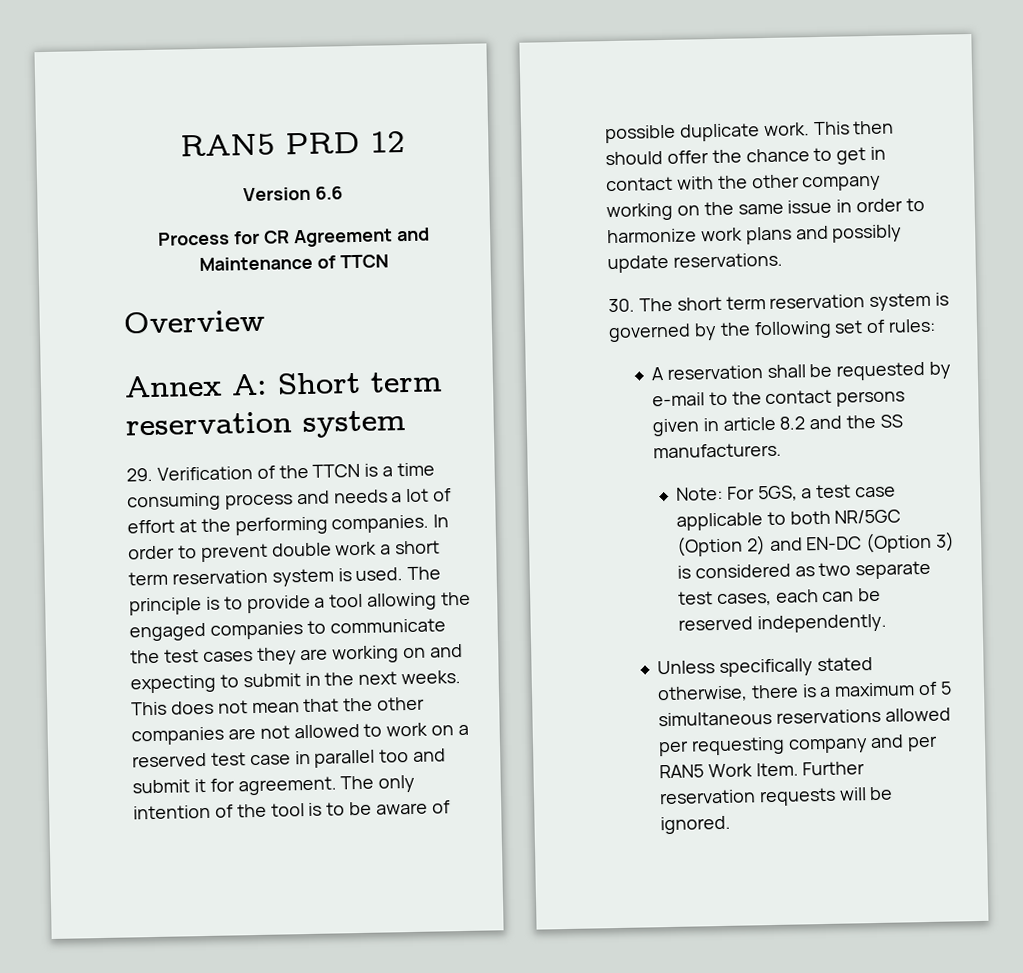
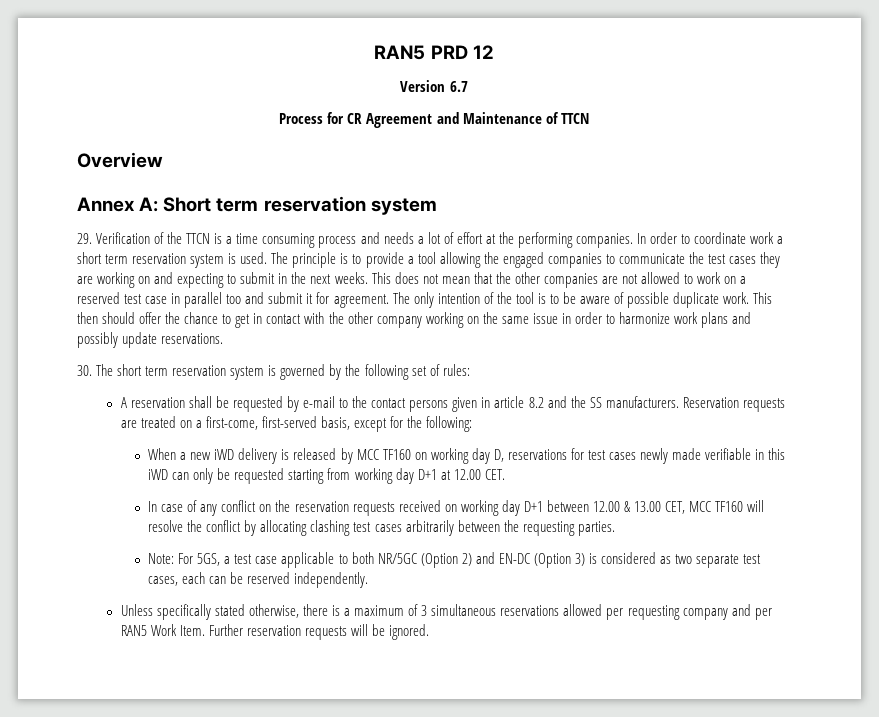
- Version 6.6
+ Version 6.7
- In order to prevent double work a short term reservation system is used.
+ In order to coordinate work a short term reservation system is used.
+ Reservation requests are treated on a first-come, first-served basis, except for the following:
+ When a new iWD delivery is released by MCC TF160 on working day D, reservations for test cases newly made verifiable in this iWD can only be requested starting from working day D+1 at 12.00 CET.
+ In case of any conflict on the reservation requests received on working day D+1 between 12.00 & 13.00 CET, MCC TF160 will resolve the conflict by allocating clashing test cases arbitrarily between the requesting parties.
- Unless specifically stated otherwise, there is a maximum of 5 simultaneous reservations allowed per requesting company and per RAN5 Work Item.
+ Unless specifically stated otherwise, there is a maximum of 3 simultaneous reservations allowed per requesting company and per RAN5 Work Item.

